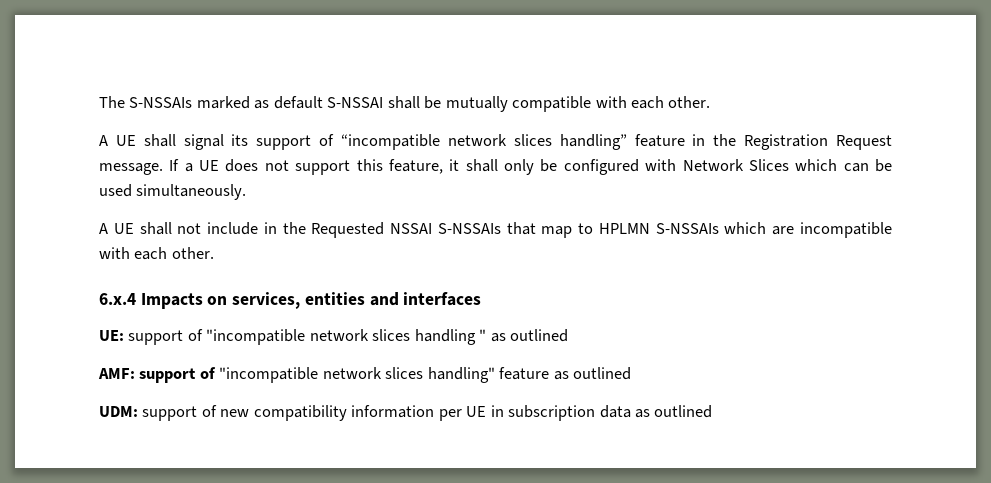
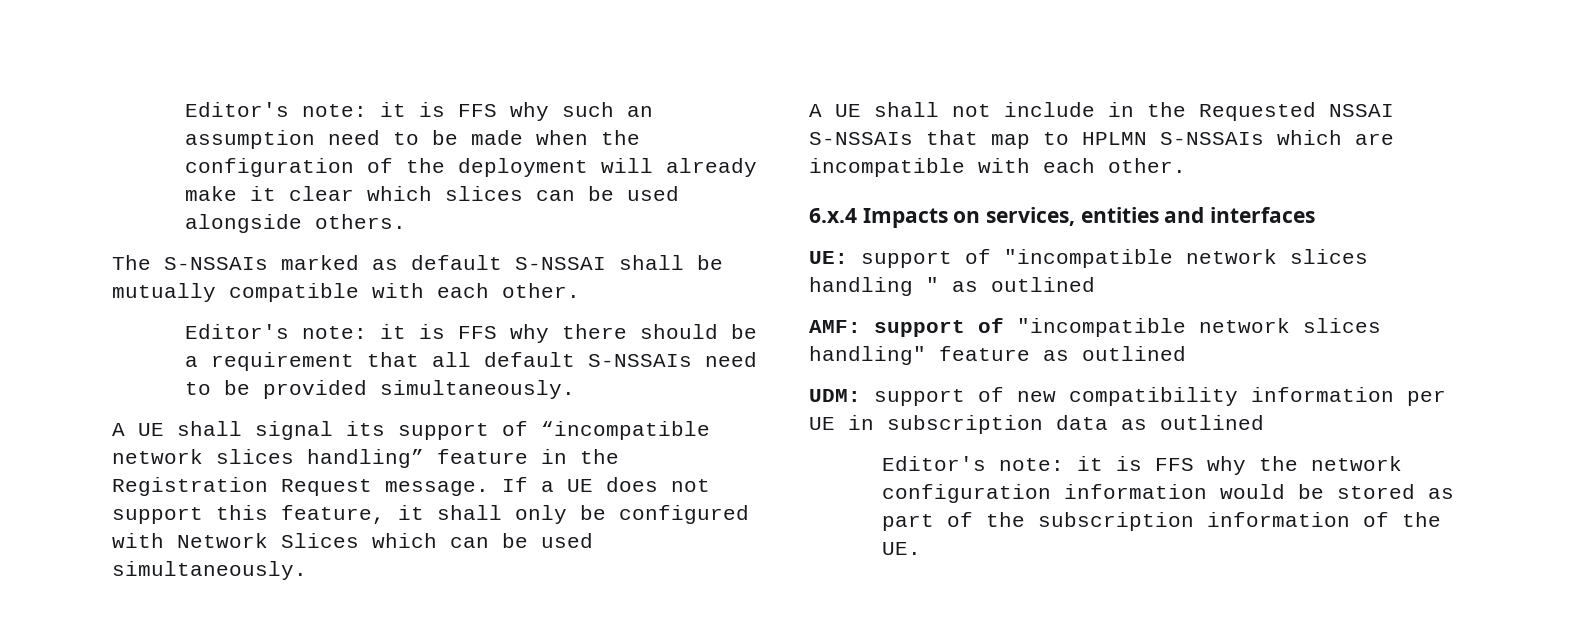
+ Editor's note: it is FFS why such an assumption need to be made when the configuration of the deployment will already make it clear which slices can be used alongside others.
+ Editor's note: it is FFS why there should be a requirement that all default S-NSSAIs need to be provided simultaneously.
+ Editor's note: it is FFS why the network configuration information would be stored as part of the subscription information of the UE.

